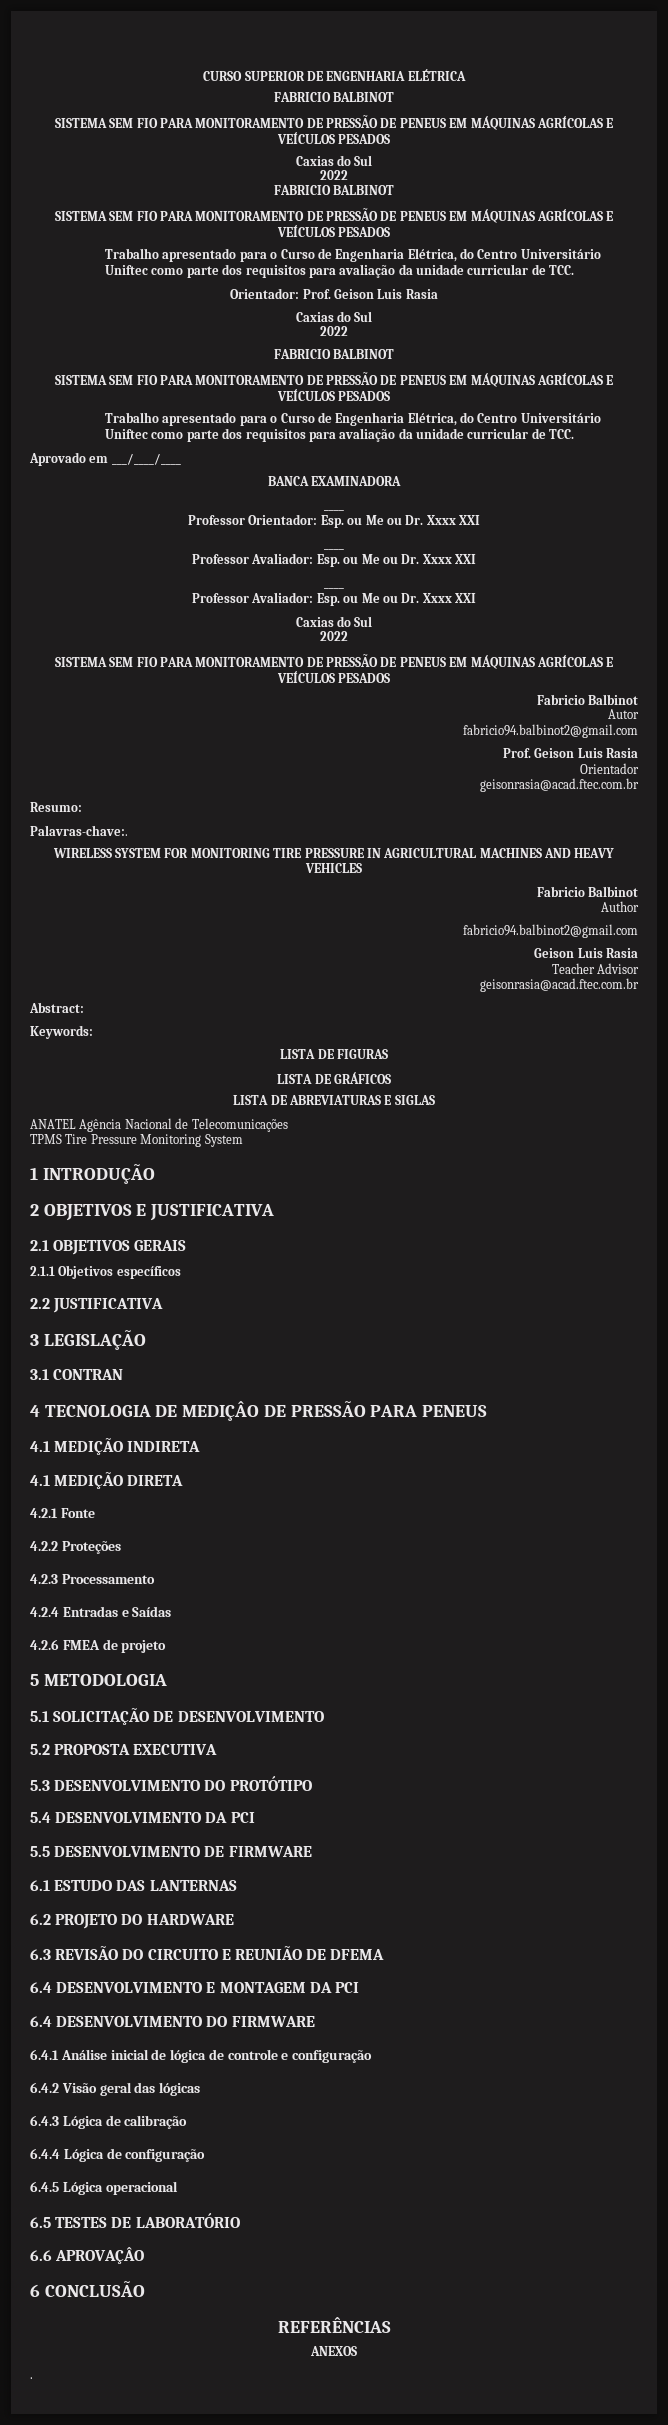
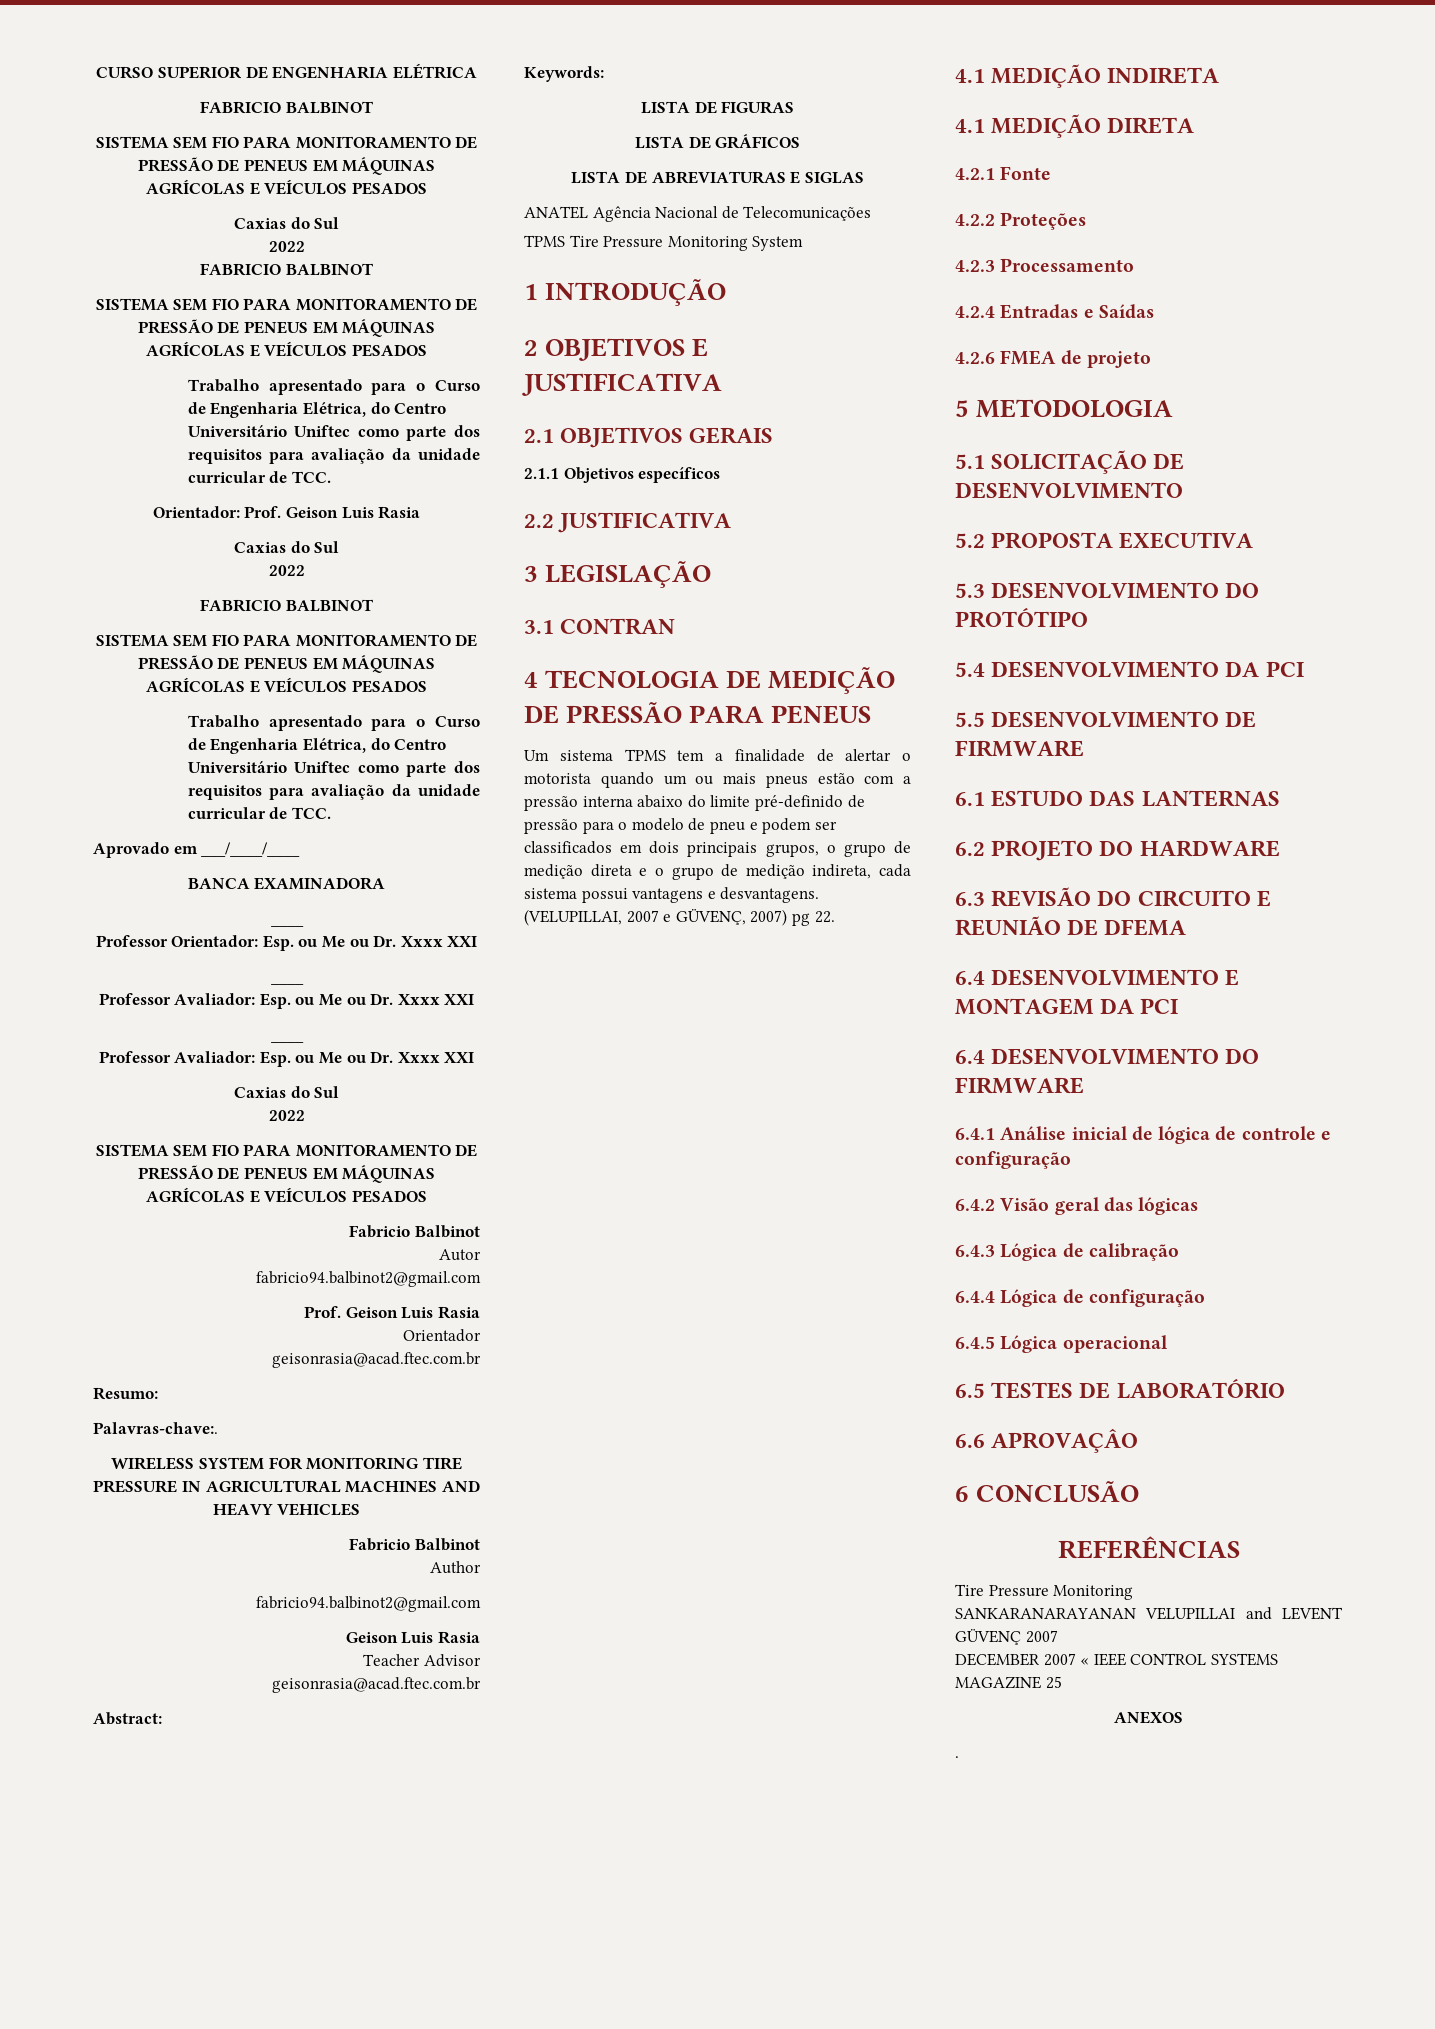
- 4 TECNOLOGIA DE MEDIÇÂO DE PRESSÃO PARA PENEUS
+ 4 TECNOLOGIA DE MEDIÇÃO DE PRESSÃO PARA PENEUS
+ Um sistema TPMS tem a finalidade de alertar o motorista quando um ou mais pneus estão com a pressão interna abaixo do limite pré-definido de pressão para o modelo de pneu e podem ser classificados em dois principais grupos, o grupo de medição direta e o grupo de medição indireta, cada sistema possui vantagens e desvantagens. (VELUPILLAI, 2007 e GÜVENÇ, 2007) pg 22.
  REFERÊNCIAS
+ Tire Pressure Monitoring
+ SANKARANARAYANAN VELUPILLAI and LEVENT GÜVENÇ 2007
+ DECEMBER 2007 « IEEE CONTROL SYSTEMS MAGAZINE 25

